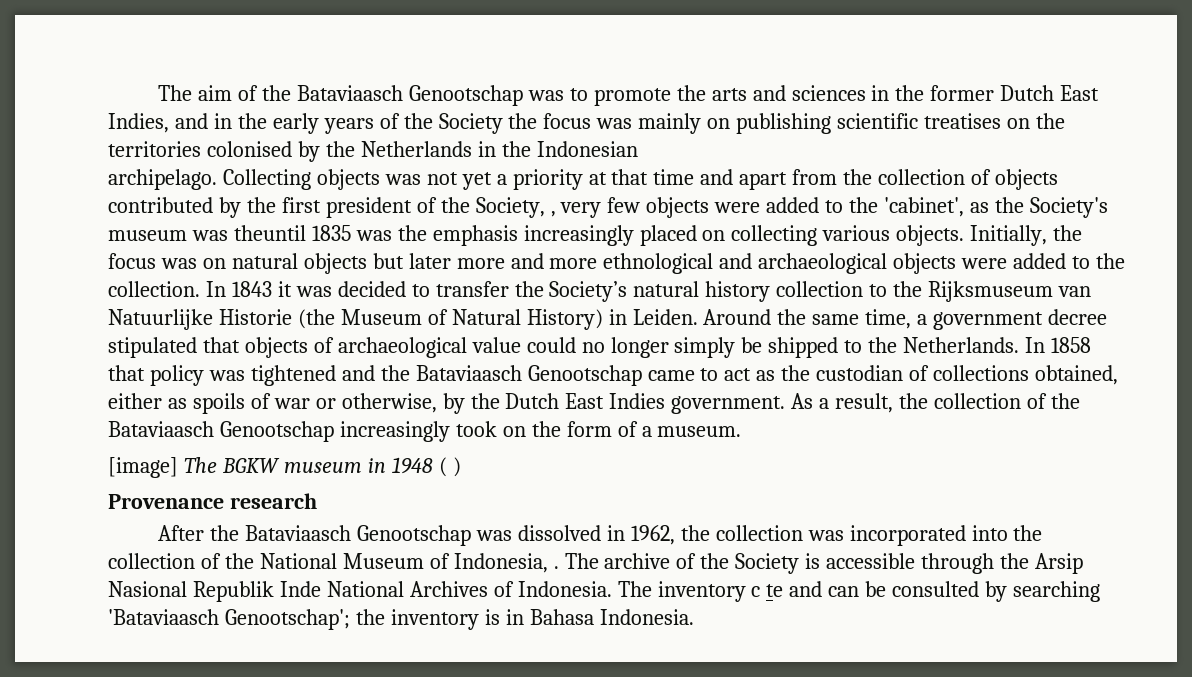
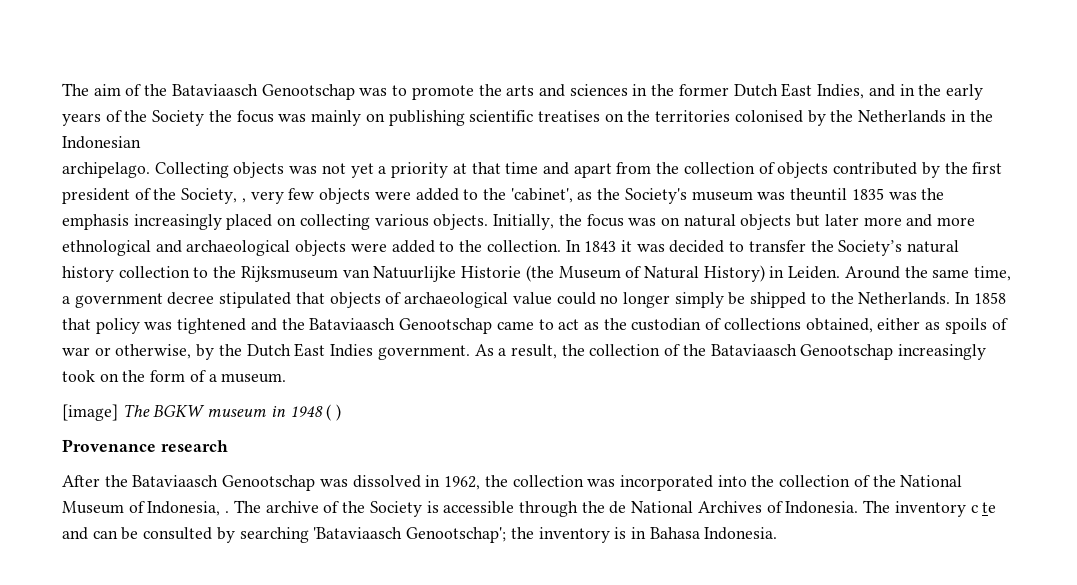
- The archive of the Society is accessible through the Arsip Nasional Republik Inde National Archives of Indonesia.
+ The archive of the Society is accessible through the de National Archives of Indonesia.

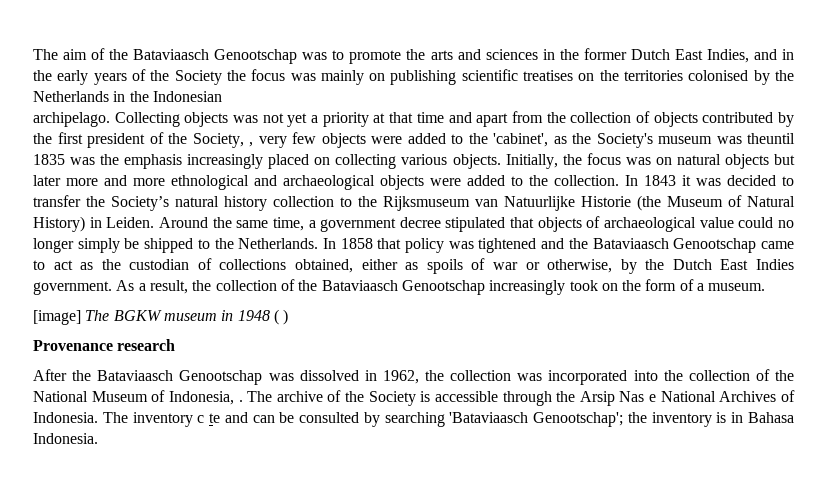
- The archive of the Society is accessible through the de National Archives of Indonesia.
+ The archive of the Society is accessible through the Arsip Nas e National Archives of Indonesia.

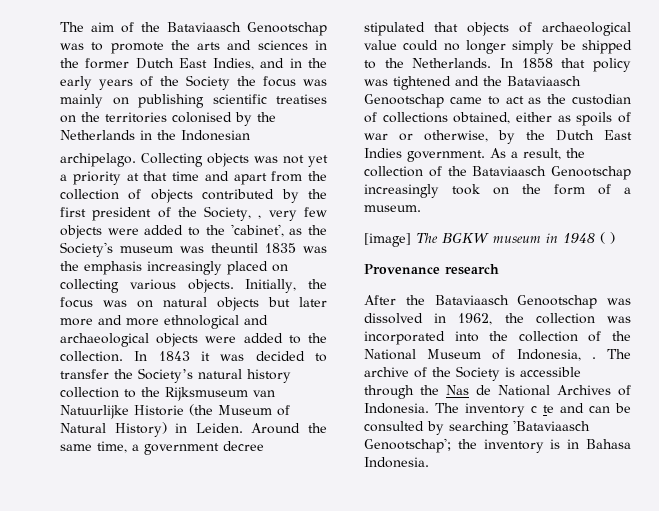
- The archive of the Society is accessible through the Arsip Nas e National Archives of Indonesia.
+ The archive of the Society is accessible through the Nas de National Archives of Indonesia.

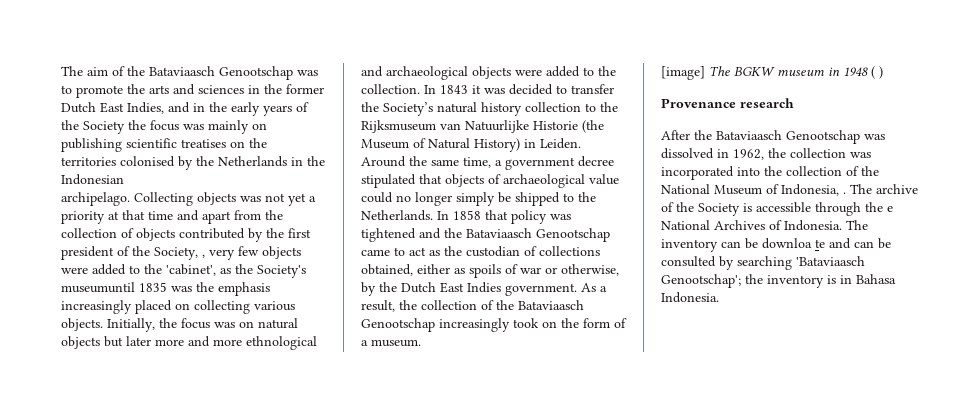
- Collecting objects was not yet a priority at that time and apart from the collection of objects contributed by the first president of the Society, , very few objects were added to the 'cabinet', as the Society's museum was theuntil 1835 was the emphasis increasingly placed on collecting various objects.
+ Collecting objects was not yet a priority at that time and apart from the collection of objects contributed by the first president of the Society, , very few objects were added to the 'cabinet', as the Society's museumuntil 1835 was the emphasis increasingly placed on collecting various objects.
- The archive of the Society is accessible through the Nas de National Archives of Indonesia.
+ The archive of the Society is accessible through the e National Archives of Indonesia.
- The inventory c te and can be consulted by searching 'Bataviaasch Genootschap'; the inventory is in Bahasa Indonesia.
+ The inventory can be downloa te and can be consulted by searching 'Bataviaasch Genootschap'; the inventory is in Bahasa Indonesia.

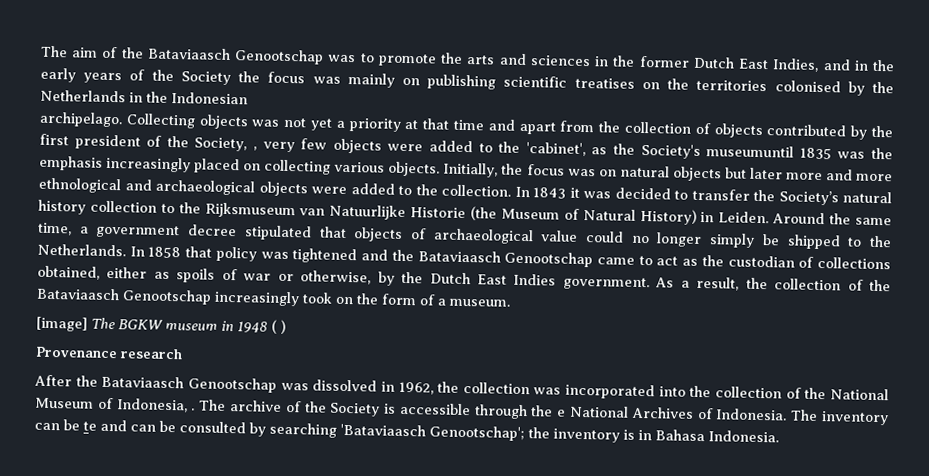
- The inventory can be downloa te and can be consulted by searching 'Bataviaasch Genootschap'; the inventory is in Bahasa Indonesia.
+ The inventory can be te and can be consulted by searching 'Bataviaasch Genootschap'; the inventory is in Bahasa Indonesia.

